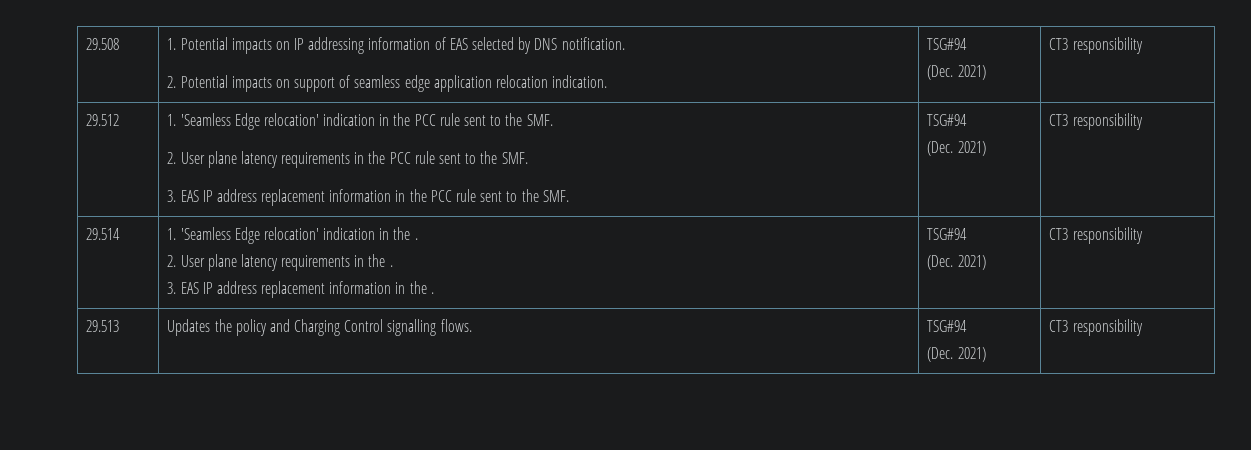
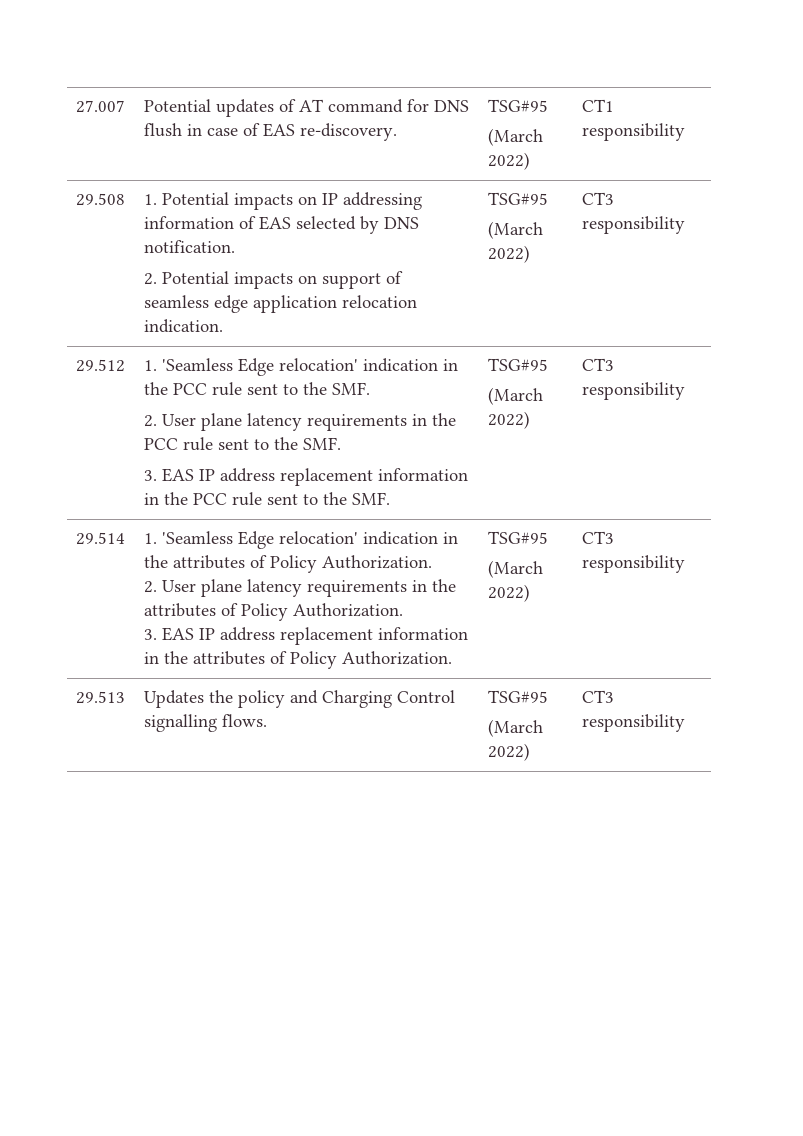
+ 27.007 | Potential updates of AT command for DNS flush in case of EAS re-discovery. | TSG#95
+ (March 2022) | CT1 responsibility
  29.508 | 1. Potential impacts on IP addressing information of EAS selected by DNS notification.
- 2. Potential impacts on support of seamless edge application relocation indication. | TSG#94
- (Dec. 2021) | CT3 responsibility
+ 2. Potential impacts on support of seamless edge application relocation indication. | TSG#95
+ (March 2022) | CT3 responsibility
- 3. EAS IP address replacement information in the PCC rule sent to the SMF. | TSG#94
- (Dec. 2021)
+ 3. EAS IP address replacement information in the PCC rule sent to the SMF. | TSG#95
+ (March 2022)
- 29.514 | 1. 'Seamless Edge relocation' indication in the .
- 2. User plane latency requirements in the .
- 3. EAS IP address replacement information in the . | TSG#94
- (Dec. 2021) | CT3 responsibility
+ 29.514 | 1. 'Seamless Edge relocation' indication in the attributes of Policy Authorization.
+ 2. User plane latency requirements in the attributes of Policy Authorization.
+ 3. EAS IP address replacement information in the attributes of Policy Authorization. | TSG#95
+ (March 2022) | CT3 responsibility
- 29.513 | Updates the policy and Charging Control signalling flows. | TSG#94
- (Dec. 2021) | CT3 responsibility
+ 29.513 | Updates the policy and Charging Control signalling flows. | TSG#95
+ (March 2022) | CT3 responsibility

